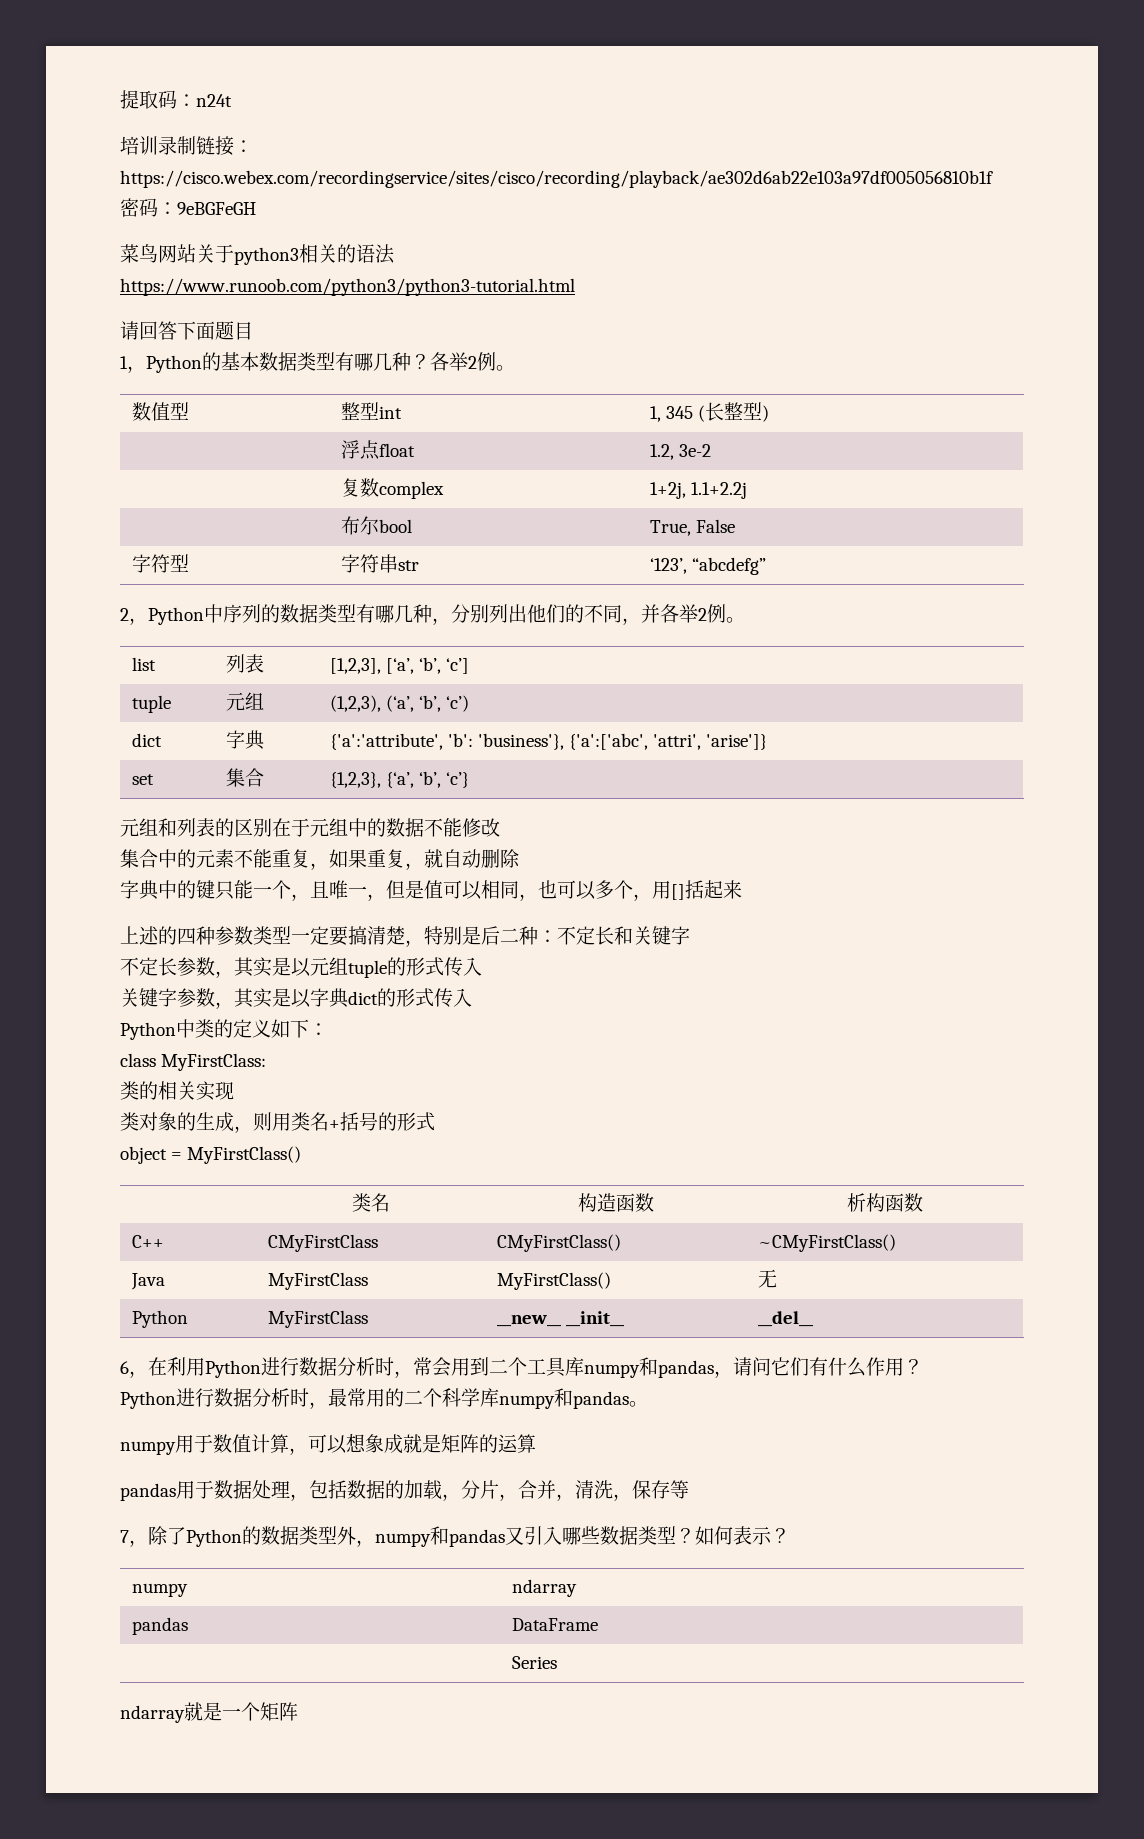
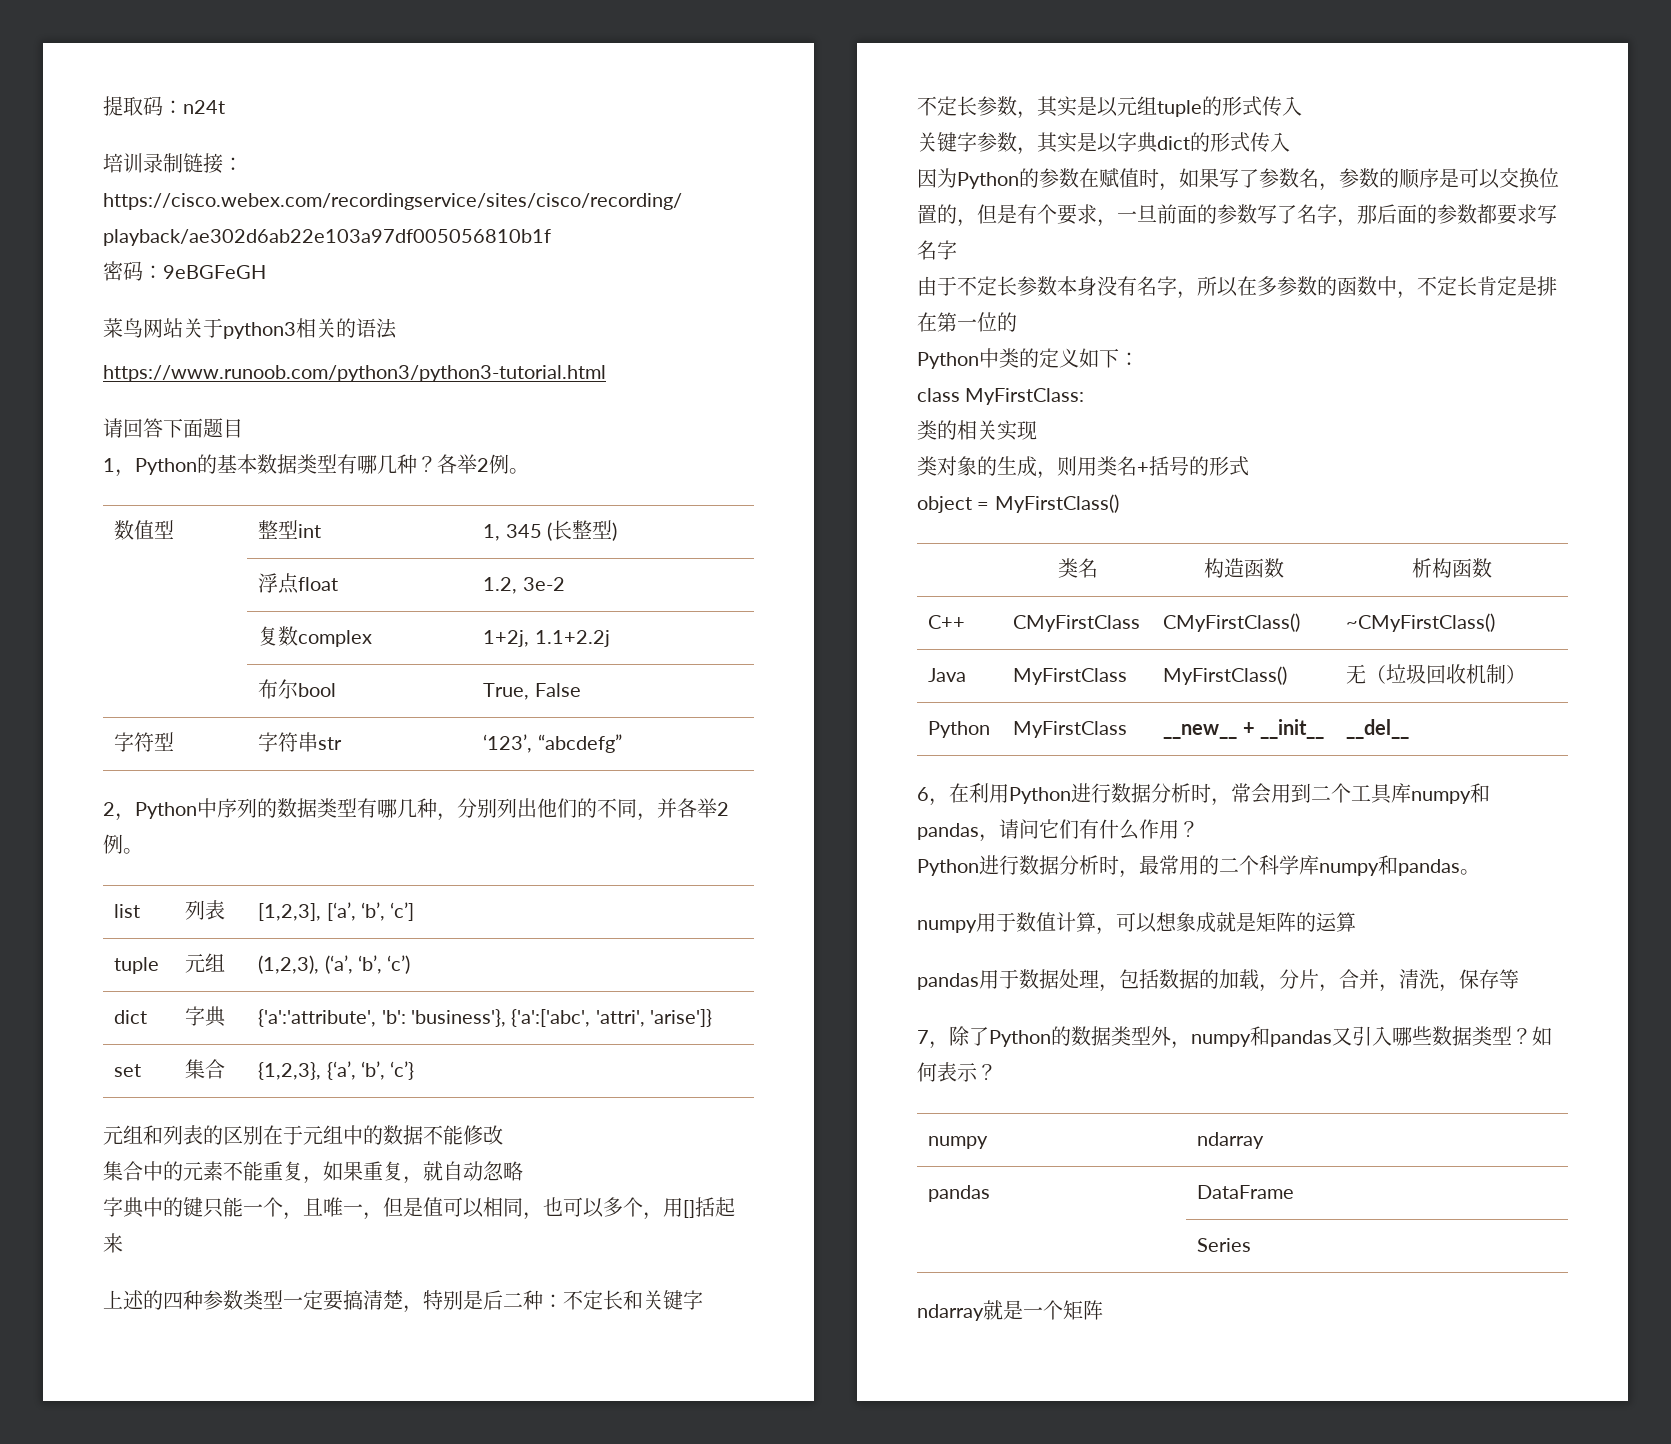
- 集合中的元素不能重复，如果重复，就自动删除
+ 集合中的元素不能重复，如果重复，就自动忽略
+ 因为Python的参数在赋值时，如果写了参数名，参数的顺序是可以交换位置的，但是有个要求，一旦前面的参数写了名字，那后面的参数都要求写名字
+ 由于不定长参数本身没有名字，所以在多参数的函数中，不定长肯定是排在第一位的
- Java | MyFirstClass | MyFirstClass() | 无
+ Java | MyFirstClass | MyFirstClass() | 无（垃圾回收机制）
- Python | MyFirstClass | __new__ __init__ | __del__
+ Python | MyFirstClass | __new__ + __init__ | __del__

